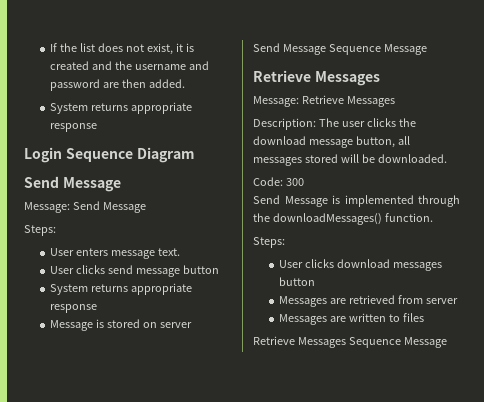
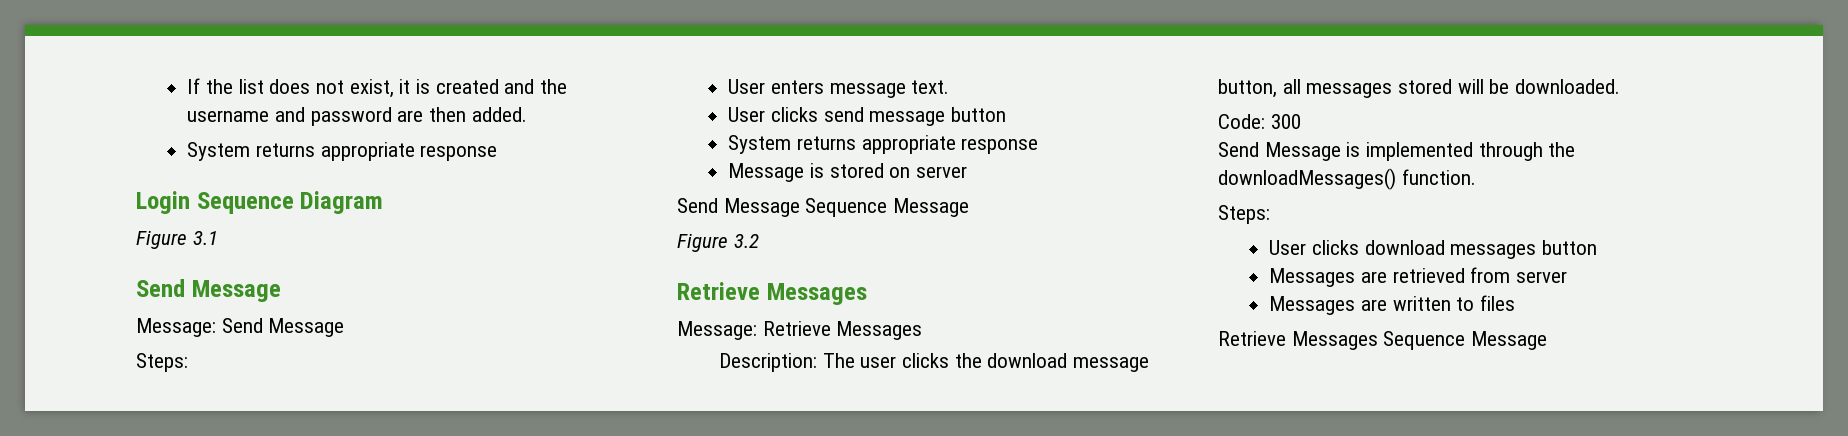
+ Figure 3.1
+ Figure 3.2

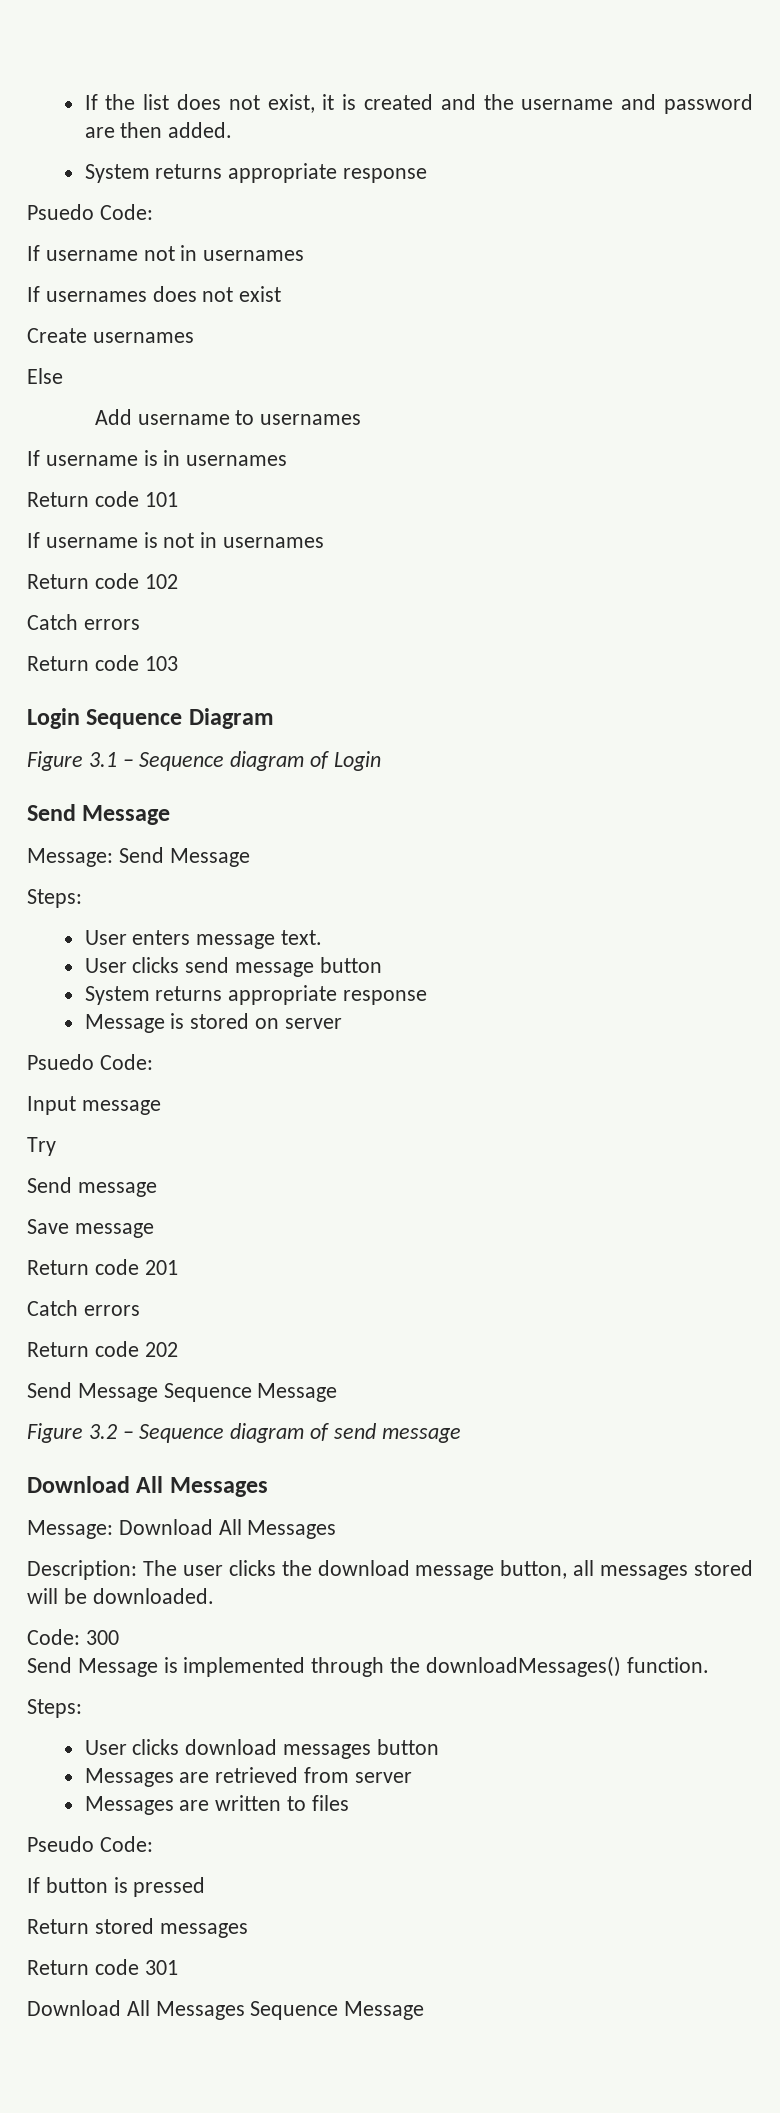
  If the list does not exist, it is created and the username and password are then added.
  System returns appropriate response
+ Psuedo Code:
+ If username not in usernames
+ If usernames does not exist
+ Create usernames
+ Else
+ Add username to usernames
+ If username is in usernames
+ Return code 101
+ If username is not in usernames
+ Return code 102
+ Catch errors
+ Return code 103
- Figure 3.1
+ Figure 3.1 – Sequence diagram of Login
  Message is stored on server
+ Psuedo Code:
+ Input message
+ Try
+ Send message
+ Save message
+ Return code 201
+ Catch errors
+ Return code 202
- Figure 3.2
- Retrieve Messages
+ Figure 3.2 – Sequence diagram of send message
+ Download All Messages
- Message: Retrieve Messages
+ Message: Download All Messages
- Retrieve Messages Sequence Message
+ Pseudo Code:
+ If button is pressed
+ Return stored messages
+ Return code 301
+ Download All Messages Sequence Message

